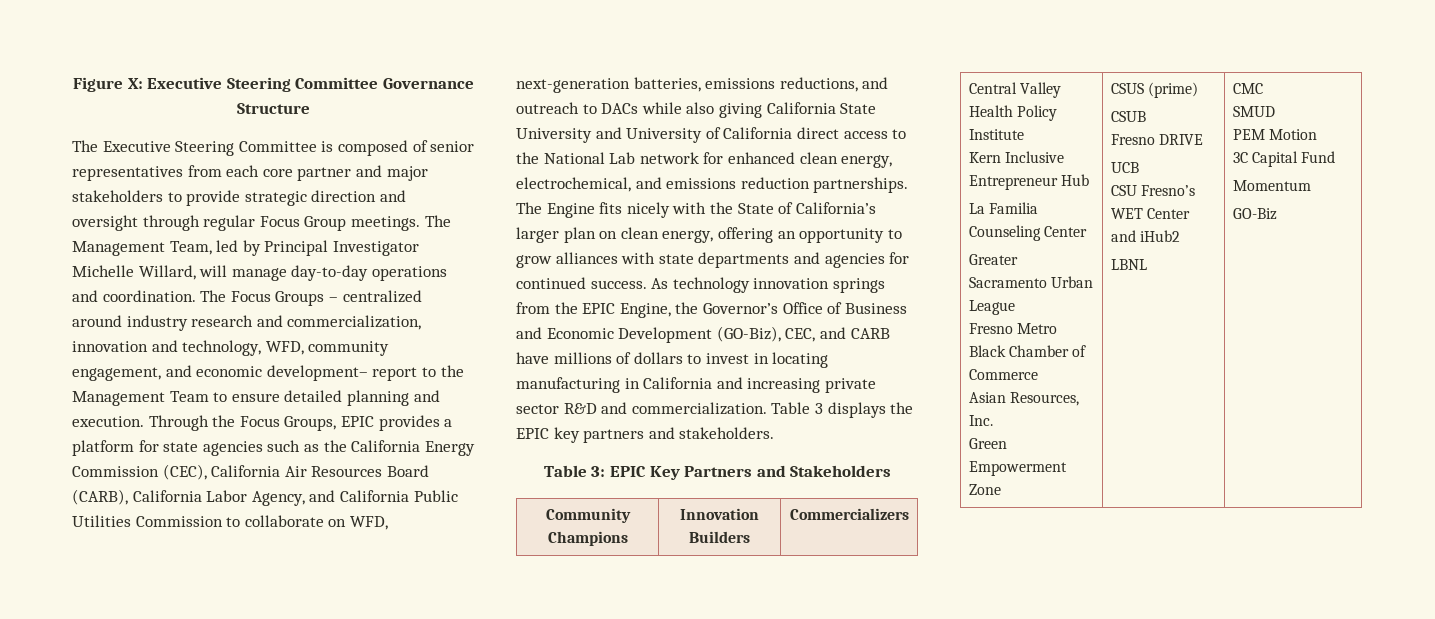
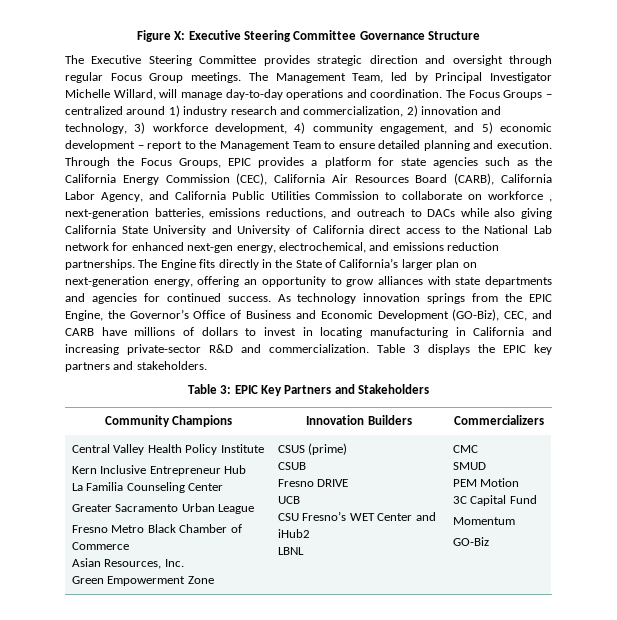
- The Executive Steering Committee is composed of senior representatives from each core partner and major stakeholders to provide strategic direction and oversight through regular Focus Group meetings.
+ The Executive Steering Committee provides strategic direction and oversight through regular Focus Group meetings.
- The Focus Groups – centralized around industry research and commercialization, innovation and technology, WFD, community engagement, and economic development– report to the Management Team to ensure detailed planning and execution.
+ The Focus Groups – centralized around 1) industry research and commercialization, 2) innovation and technology, 3) workforce development, 4) community engagement, and 5) economic development – report to the Management Team to ensure detailed planning and execution.
- Through the Focus Groups, EPIC provides a platform for state agencies such as the California Energy Commission (CEC), California Air Resources Board (CARB), California Labor Agency, and California Public Utilities Commission to collaborate on WFD, next-generation batteries, emissions reductions, and outreach to DACs while also giving California State University and University of California direct access to the National Lab network for enhanced clean energy, electrochemical, and emissions reduction partnerships.
+ Through the Focus Groups, EPIC provides a platform for state agencies such as the California Energy Commission (CEC), California Air Resources Board (CARB), California Labor Agency, and California Public Utilities Commission to collaborate on workforce , next-generation batteries, emissions reductions, and outreach to DACs while also giving California State University and University of California direct access to the National Lab network for enhanced next-gen energy, electrochemical, and emissions reduction partnerships.
- The Engine fits nicely with the State of California’s larger plan on clean energy, offering an opportunity to grow alliances with state departments and agencies for continued success.
+ The Engine fits directly in the State of California’s larger plan on next-generation energy, offering an opportunity to grow alliances with state departments and agencies for continued success.
- As technology innovation springs from the EPIC Engine, the Governor’s Office of Business and Economic Development (GO-Biz), CEC, and CARB have millions of dollars to invest in locating manufacturing in California and increasing private sector R&D and commercialization.
+ As technology innovation springs from the EPIC Engine, the Governor’s Office of Business and Economic Development (GO-Biz), CEC, and CARB have millions of dollars to invest in locating manufacturing in California and increasing private-sector R&D and commercialization.

